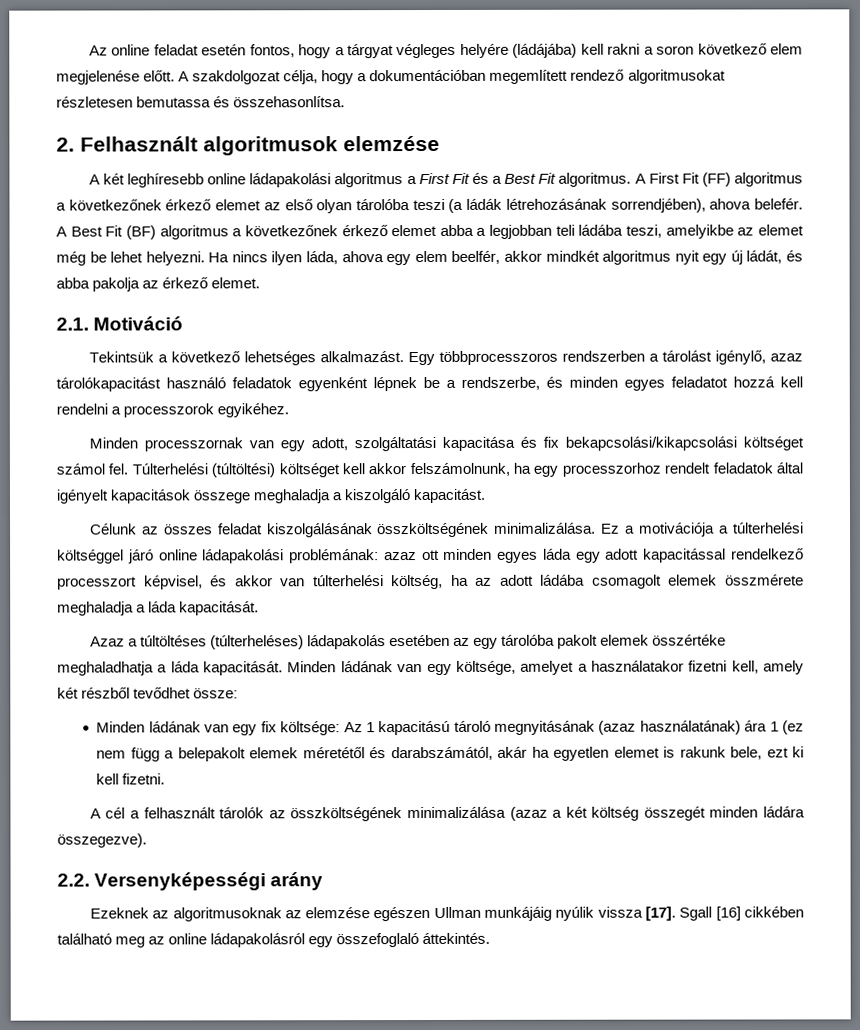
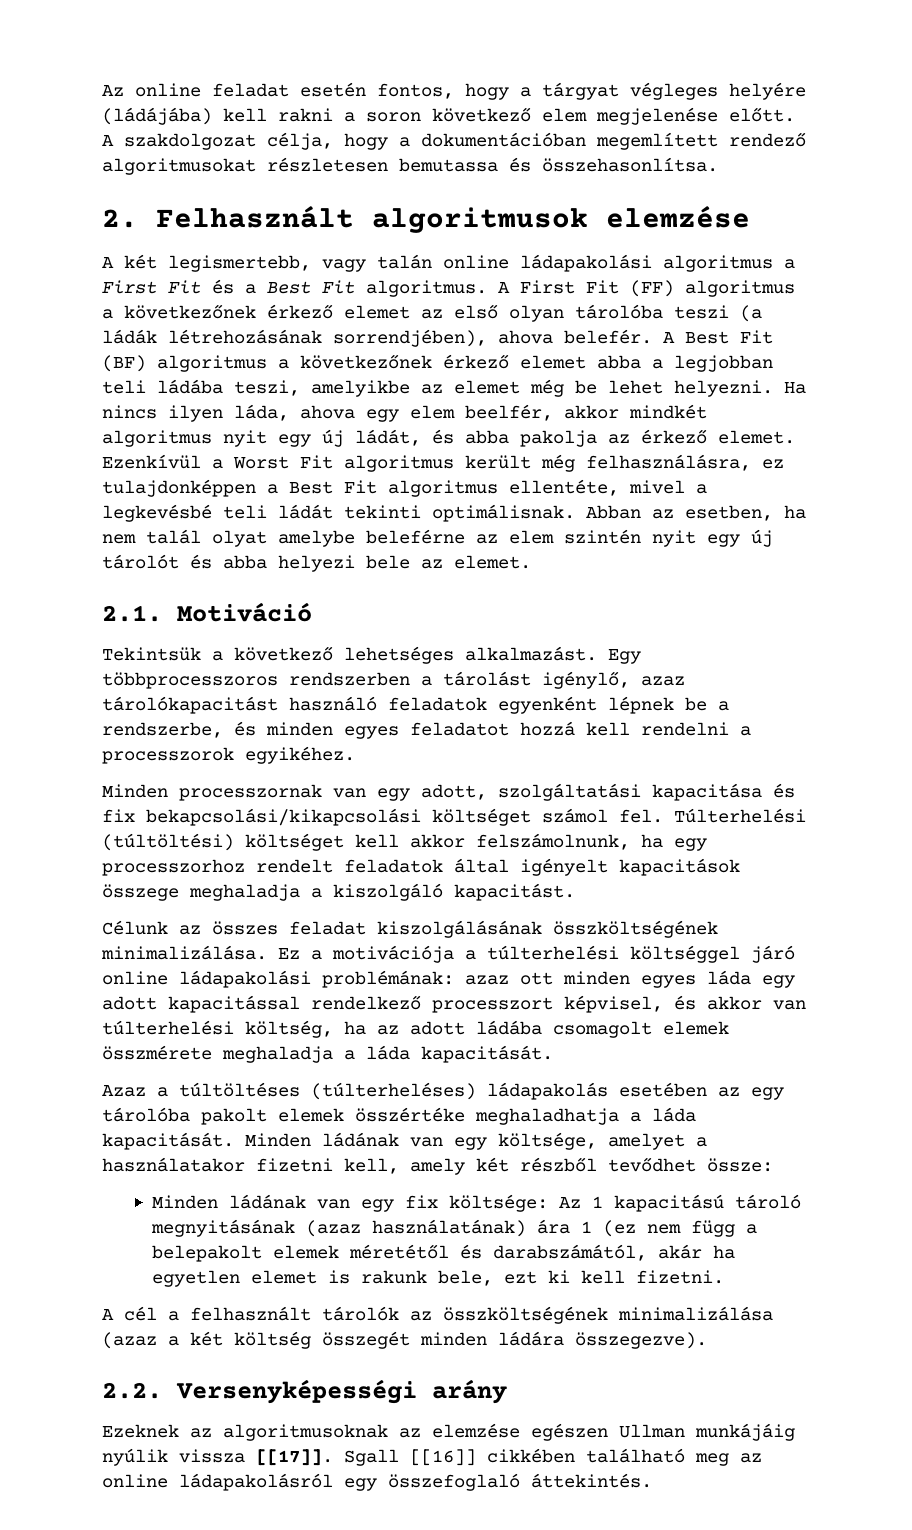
- A két leghíresebb online ládapakolási algoritmus a First Fit és a Best Fit algoritmus.
+ A két legismertebb, vagy talán online ládapakolási algoritmus a First Fit és a Best Fit algoritmus.
+ Ezenkívül a Worst Fit algoritmus került még felhasználásra, ez tulajdonképpen a Best Fit algoritmus ellentéte, mivel a legkevésbé teli ládát tekinti optimálisnak. Abban az esetben, ha nem talál olyat amelybe beleférne az elem szintén nyit egy új tárolót és abba helyezi bele az elemet.
- Ezeknek az algoritmusoknak az elemzése egészen Ullman munkájáig nyúlik vissza [17]. Sgall [16] cikkében található meg az online ládapakolásról egy összefoglaló áttekintés.
+ Ezeknek az algoritmusoknak az elemzése egészen Ullman munkájáig nyúlik vissza [[17]]. Sgall [[16]] cikkében található meg az online ládapakolásról egy összefoglaló áttekintés.

